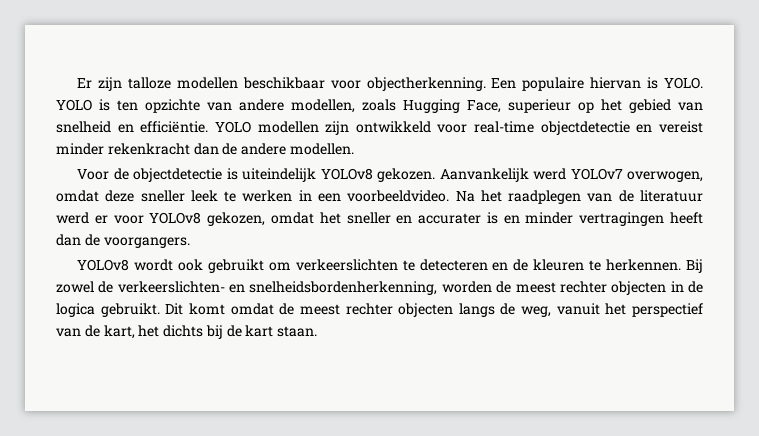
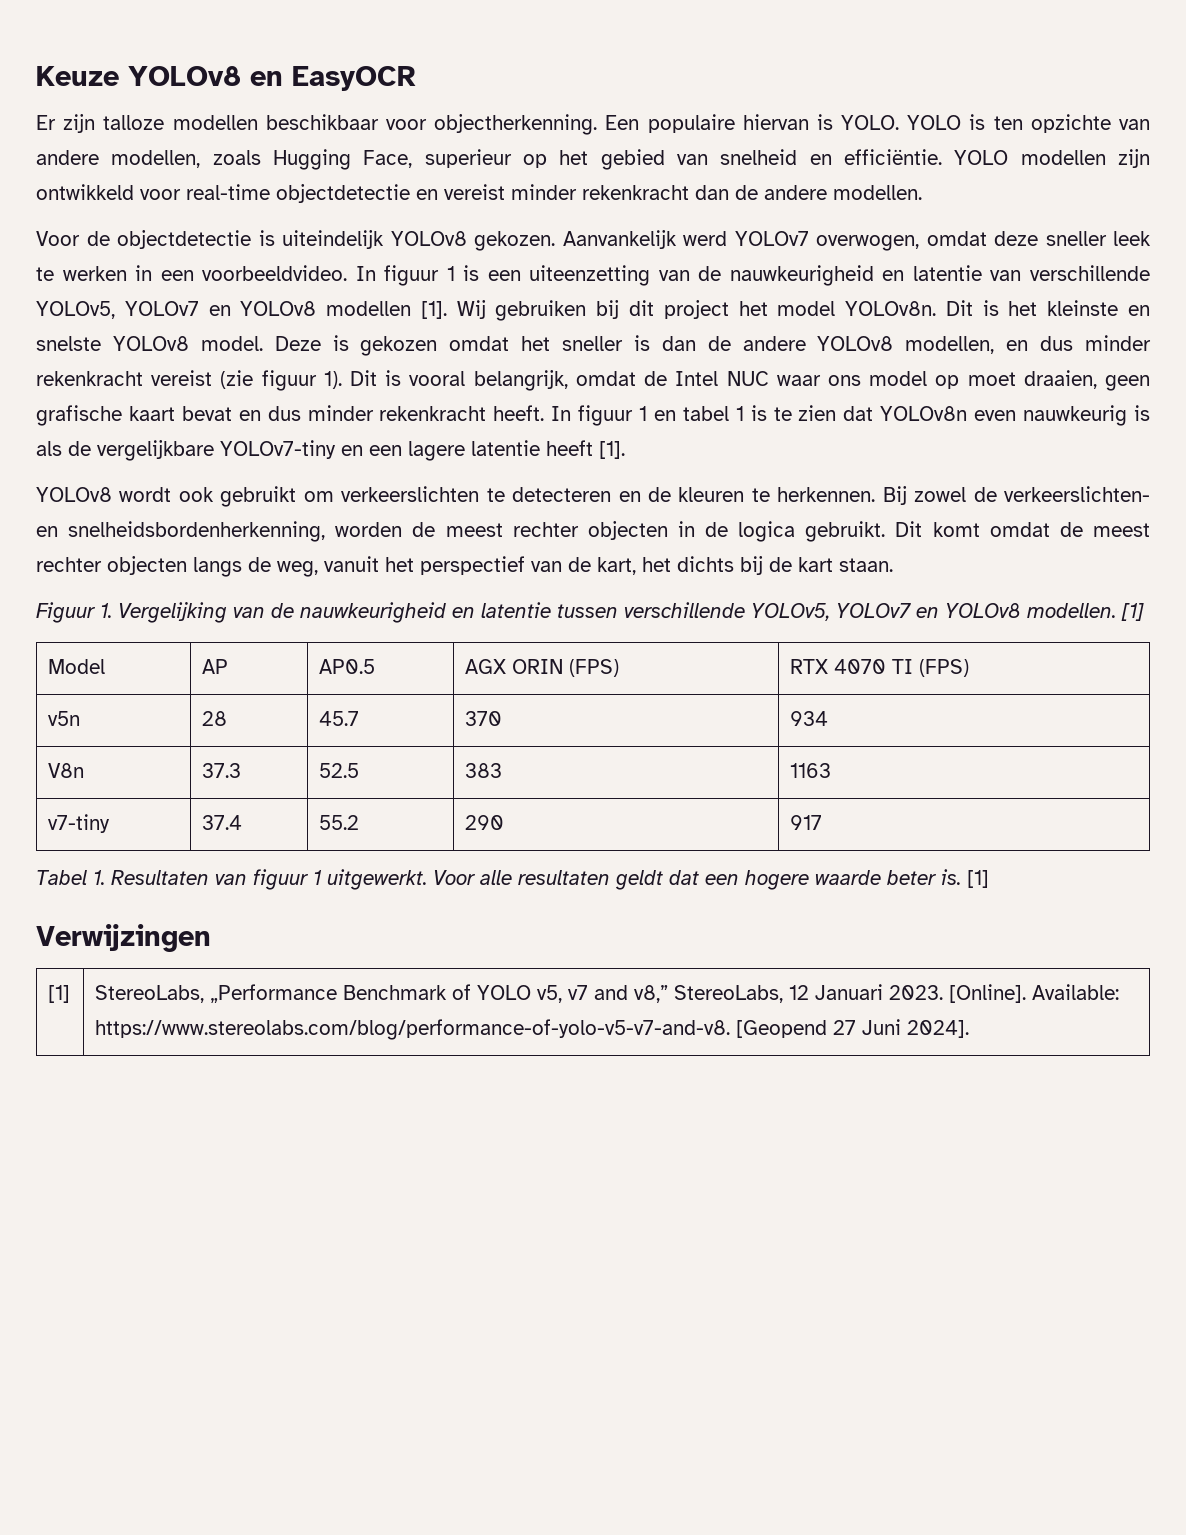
+ Keuze YOLOv8 en EasyOCR
- Na het raadplegen van de literatuur werd er voor YOLOv8 gekozen, omdat het sneller en accurater is en minder vertragingen heeft dan de voorgangers.
+ In figuur 1 is een uiteenzetting van de nauwkeurigheid en latentie van verschillende YOLOv5, YOLOv7 en YOLOv8 modellen [1]. Wij gebruiken bij dit project het model YOLOv8n. Dit is het kleinste en snelste YOLOv8 model. Deze is gekozen omdat het sneller is dan de andere YOLOv8 modellen, en dus minder rekenkracht vereist (zie figuur 1). Dit is vooral belangrijk, omdat de Intel NUC waar ons model op moet draaien, geen grafische kaart bevat en dus minder rekenkracht heeft. In figuur 1 en tabel 1 is te zien dat YOLOv8n even nauwkeurig is als de vergelijkbare YOLOv7-tiny en een lagere latentie heeft [1].
+ Figuur 1. Vergelijking van de nauwkeurigheid en latentie tussen verschillende YOLOv5, YOLOv7 en YOLOv8 modellen. [1]
+ Model | AP | AP0.5 | AGX ORIN (FPS) | RTX 4070 TI (FPS)
+ v5n | 28 | 45.7 | 370 | 934
+ V8n | 37.3 | 52.5 | 383 | 1163
+ v7-tiny | 37.4 | 55.2 | 290 | 917
+ Tabel 1. Resultaten van figuur 1 uitgewerkt. Voor alle resultaten geldt dat een hogere waarde beter is. [1]
+ Verwijzingen
+ [1] | StereoLabs, „Performance Benchmark of YOLO v5, v7 and v8,” StereoLabs, 12 Januari 2023. [Online]. Available: https://www.stereolabs.com/blog/performance-of-yolo-v5-v7-and-v8. [Geopend 27 Juni 2024].

